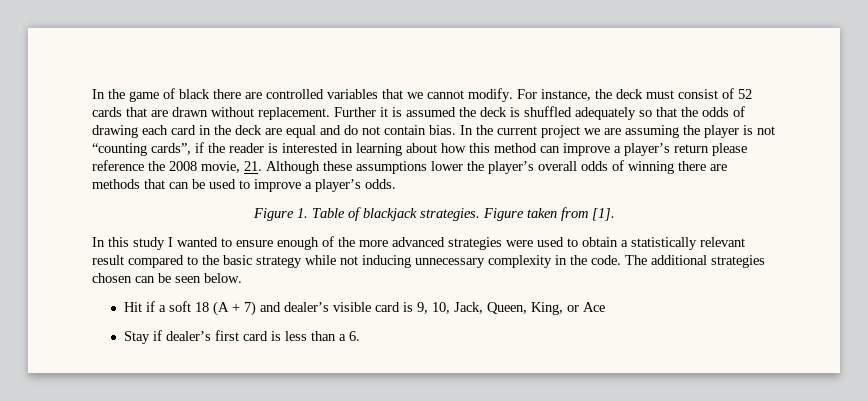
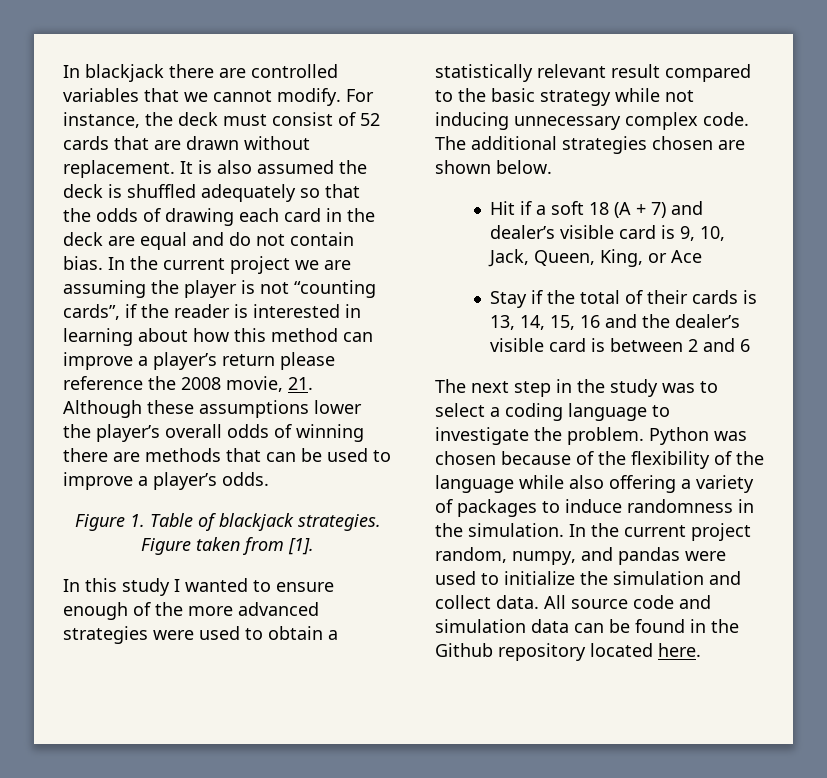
- In the game of black there are controlled variables that we cannot modify.
+ In blackjack there are controlled variables that we cannot modify.
- Further it is assumed the deck is shuffled adequately so that the odds of drawing each card in the deck are equal and do not contain bias.
+ It is also assumed the deck is shuffled adequately so that the odds of drawing each card in the deck are equal and do not contain bias.
- In this study I wanted to ensure enough of the more advanced strategies were used to obtain a statistically relevant result compared to the basic strategy while not inducing unnecessary complexity in the code.
+ In this study I wanted to ensure enough of the more advanced strategies were used to obtain a statistically relevant result compared to the basic strategy while not inducing unnecessary complex code.
- The additional strategies chosen can be seen below.
+ The additional strategies chosen are shown below.
- Stay if dealer’s first card is less than a 6.
+ Stay if the total of their cards is 13, 14, 15, 16 and the dealer’s visible card is between 2 and 6
+ The next step in the study was to select a coding language to investigate the problem. Python was chosen because of the flexibility of the language while also offering a variety of packages to induce randomness in the simulation. In the current project random, numpy, and pandas were used to initialize the simulation and collect data. All source code and simulation data can be found in the Github repository located here.

